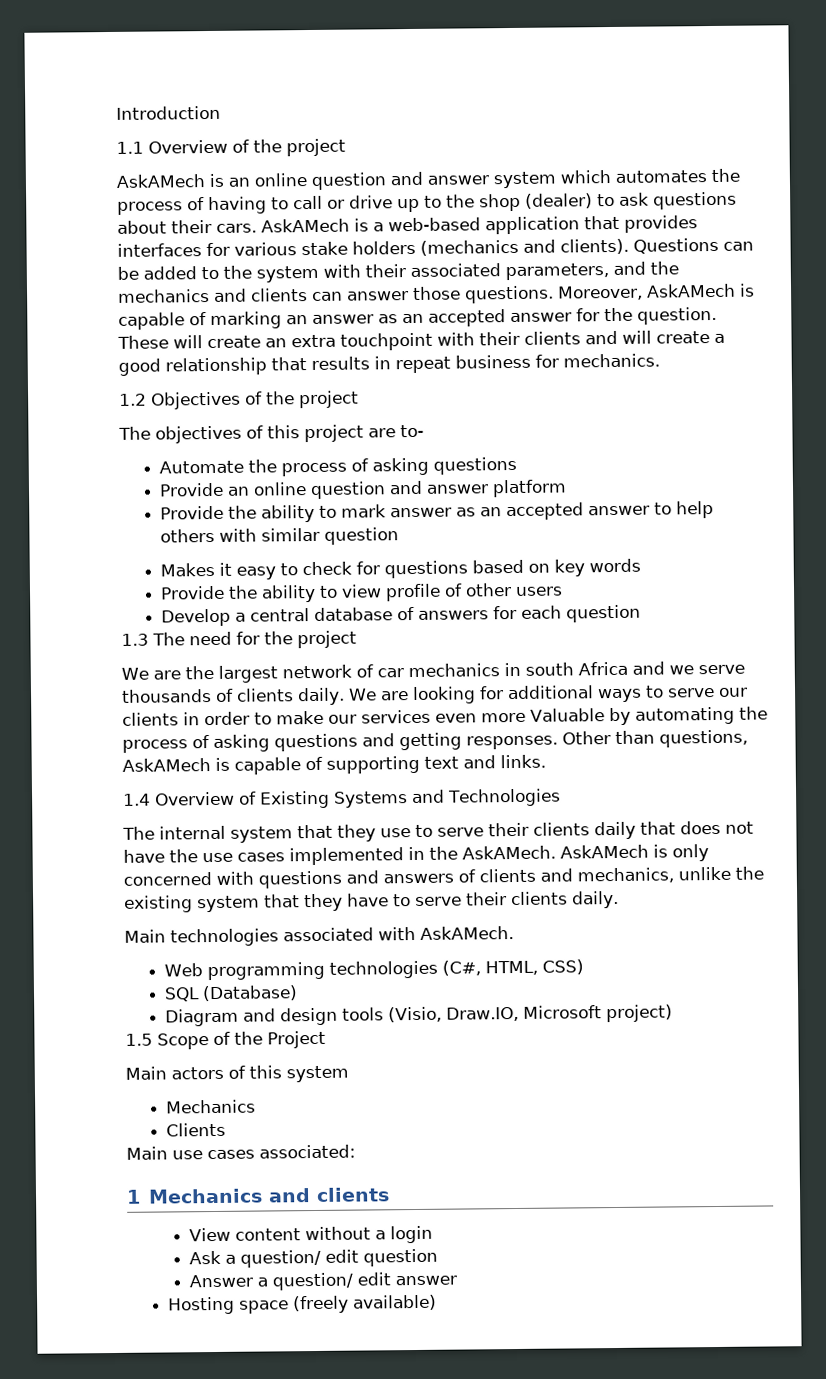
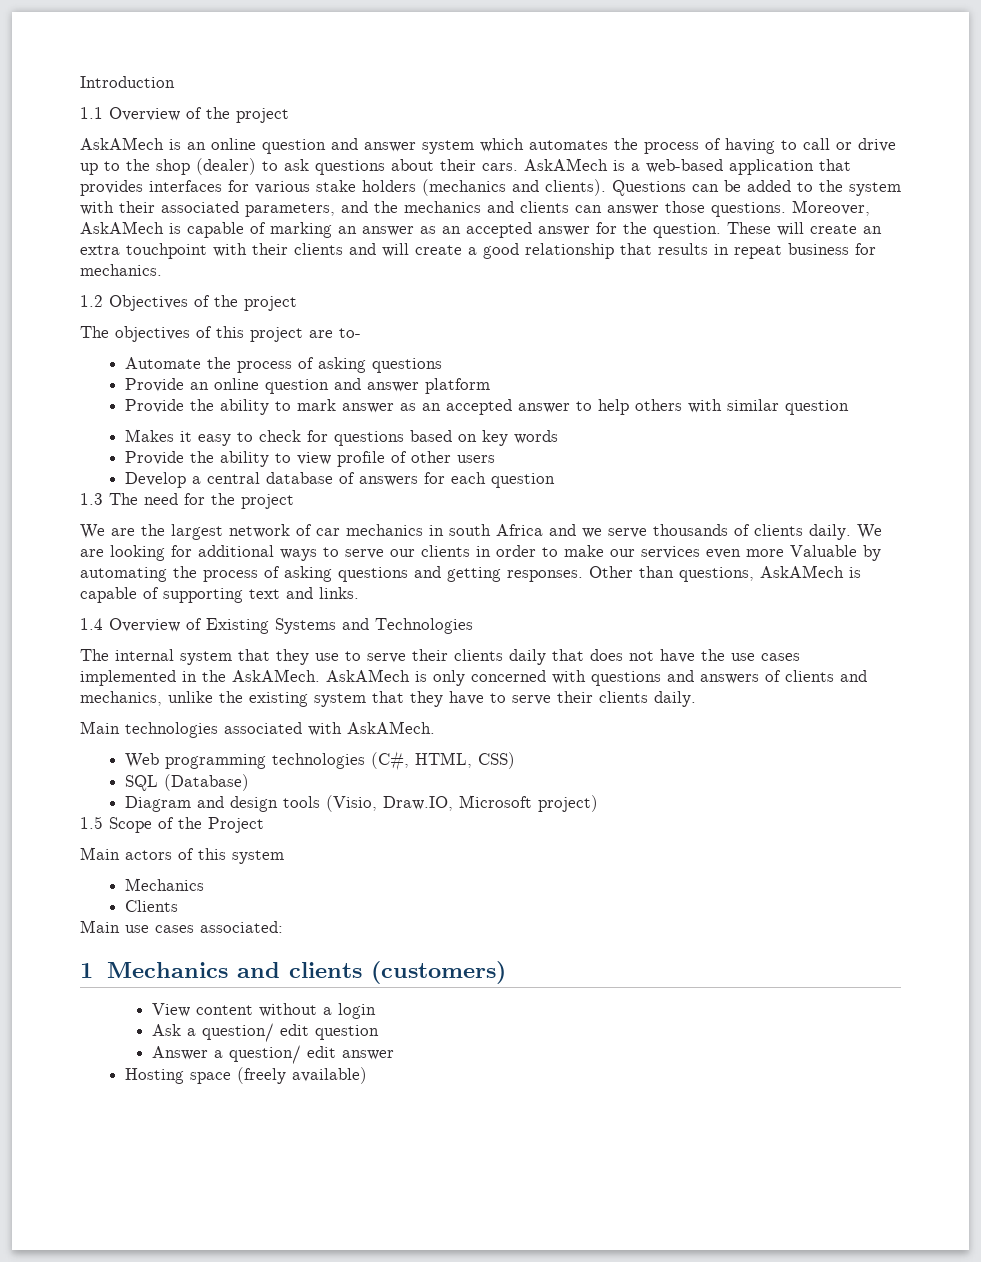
- 1 Mechanics and clients
+ 1 Mechanics and clients (customers)

